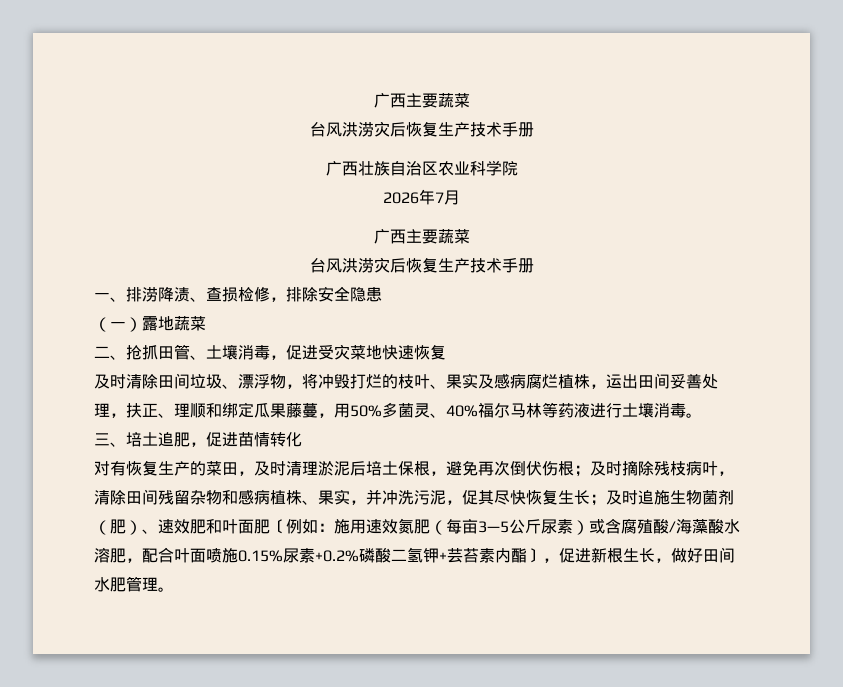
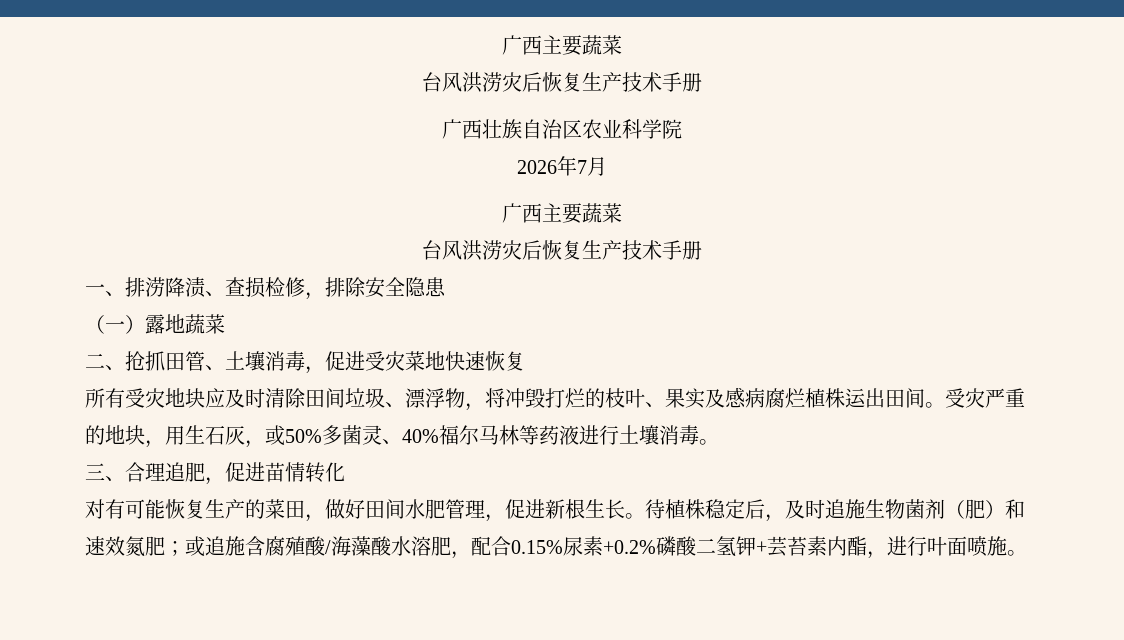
- 及时清除田间垃圾、漂浮物，将冲毁打烂的枝叶、果实及感病腐烂植株，运出田间妥善处理，扶正、理顺和绑定瓜果藤蔓，用50%多菌灵、40%福尔马林等药液进行土壤消毒。
+ 所有受灾地块应及时清除田间垃圾、漂浮物，将冲毁打烂的枝叶、果实及感病腐烂植株运出田间。受灾严重的地块，用生石灰，或50%多菌灵、40%福尔马林等药液进行土壤消毒。
- 三、培土追肥，促进苗情转化
+ 三、合理追肥，促进苗情转化
- 对有恢复生产的菜田，及时清理淤泥后培土保根，避免再次倒伏伤根；及时摘除残枝病叶，清除田间残留杂物和感病植株、果实，并冲洗污泥，促其尽快恢复生长；及时追施生物菌剂（肥）、速效肥和叶面肥〔例如：施用速效氮肥（每亩3—5公斤尿素）或含腐殖酸/海藻酸水溶肥，配合叶面喷施0.15%尿素+0.2%磷酸二氢钾+芸苔素内酯〕，促进新根生长，做好田间水肥管理。
+ 对有可能恢复生产的菜田，做好田间水肥管理，促进新根生长。待植株稳定后，及时追施生物菌剂（肥）和速效氮肥；或追施含腐殖酸/海藻酸水溶肥，配合0.15%尿素+0.2%磷酸二氢钾+芸苔素内酯，进行叶面喷施。

